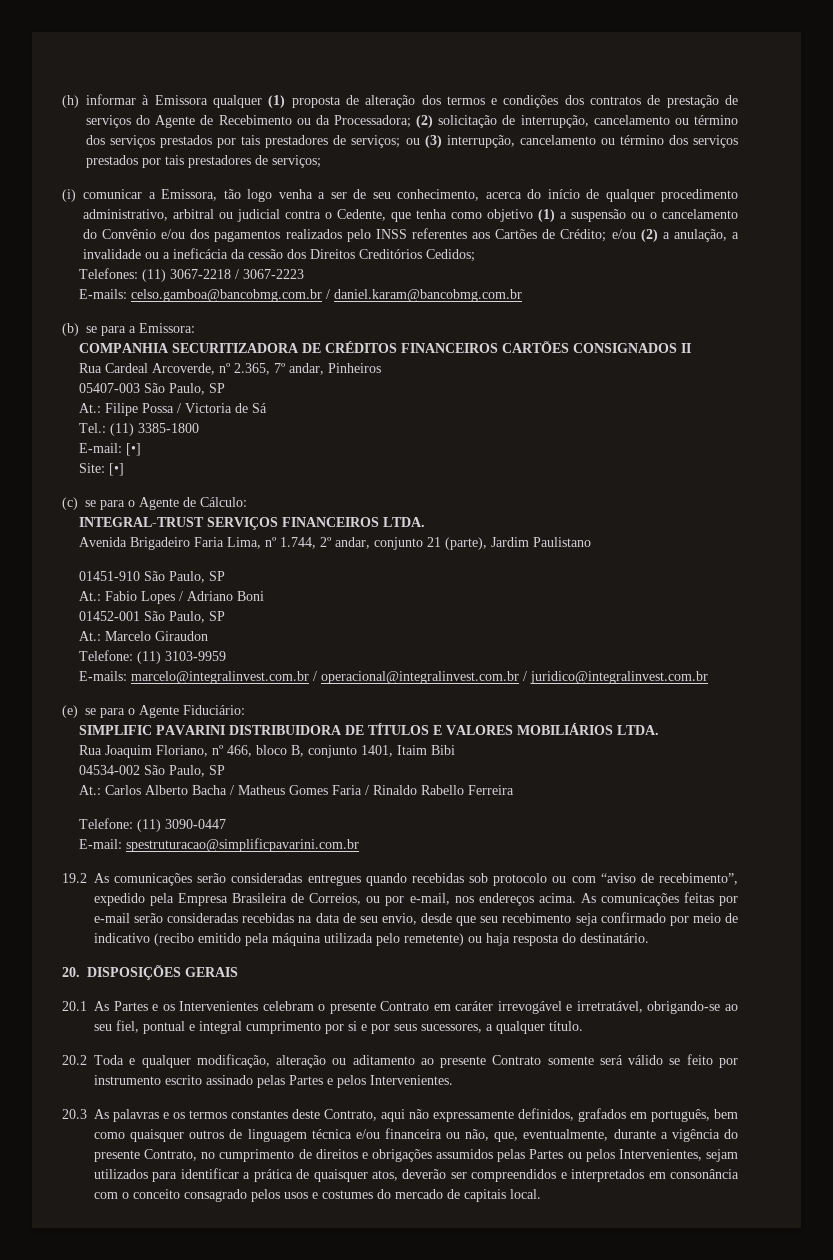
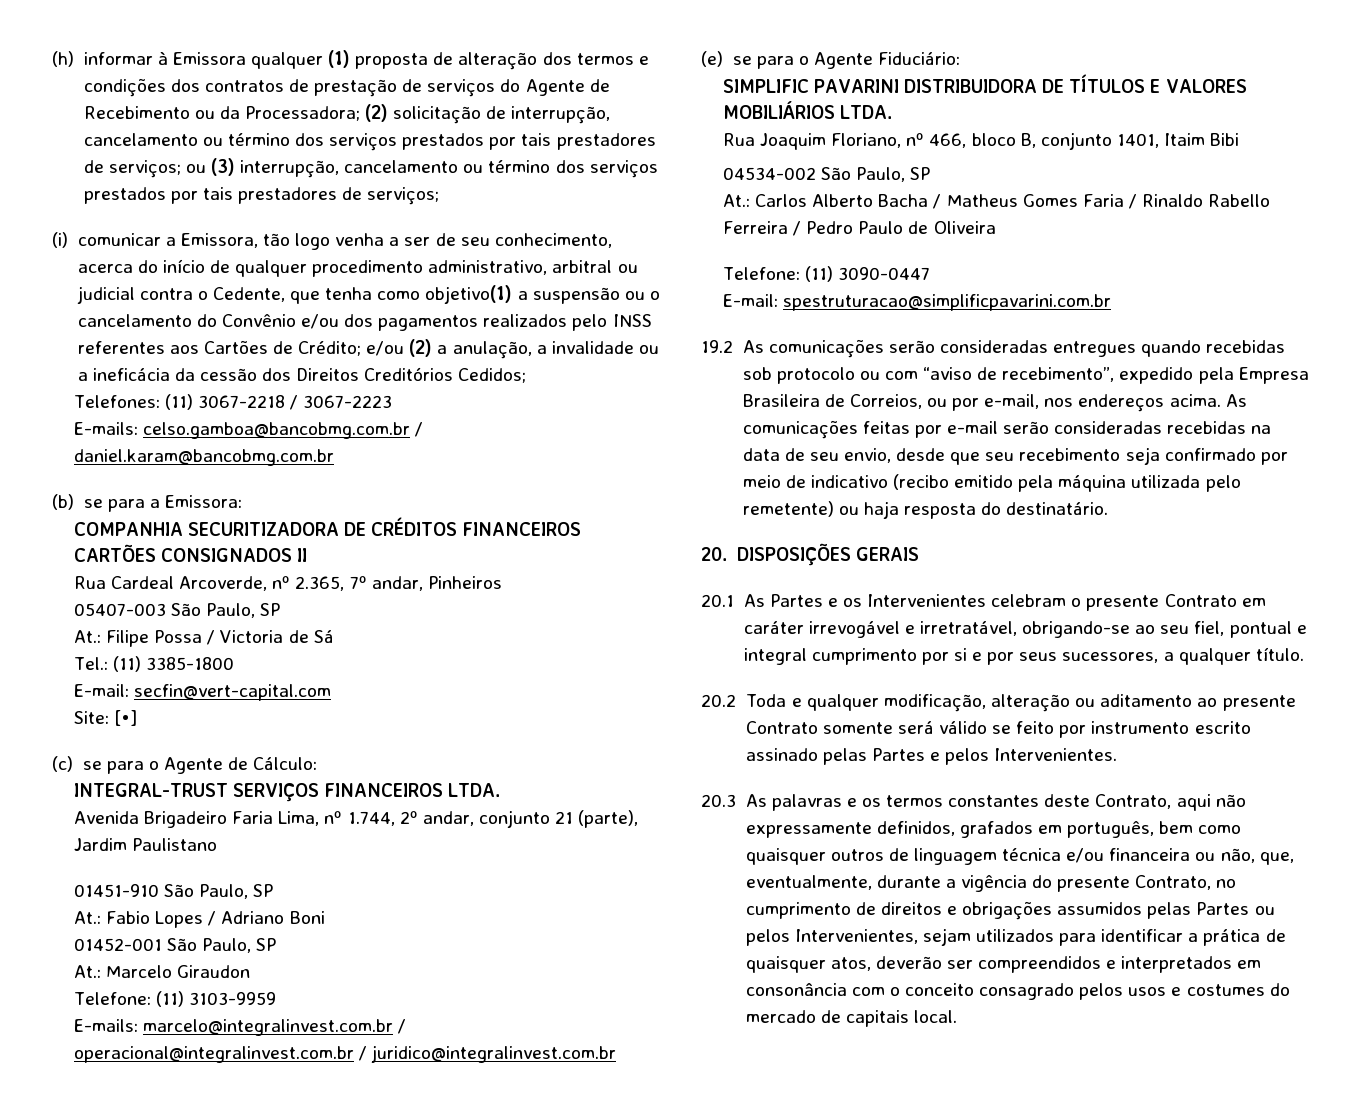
- (i) comunicar a Emissora, tão logo venha a ser de seu conhecimento, acerca do início de qualquer procedimento administrativo, arbitral ou judicial contra o Cedente, que tenha como objetivo (1) a suspensão ou o cancelamento do Convênio e/ou dos pagamentos realizados pelo INSS referentes aos Cartões de Crédito;
+ (i) comunicar a Emissora, tão logo venha a ser de seu conhecimento, acerca do início de qualquer procedimento administrativo, arbitral ou judicial contra o Cedente, que tenha como objetivo(1) a suspensão ou o cancelamento do Convênio e/ou dos pagamentos realizados pelo INSS referentes aos Cartões de Crédito;
- E-mail: [•]
+ E-mail: secfin@vert-capital.com
- At.: Carlos Alberto Bacha / Matheus Gomes Faria / Rinaldo Rabello Ferreira
+ At.: Carlos Alberto Bacha / Matheus Gomes Faria / Rinaldo Rabello Ferreira / Pedro Paulo de Oliveira

